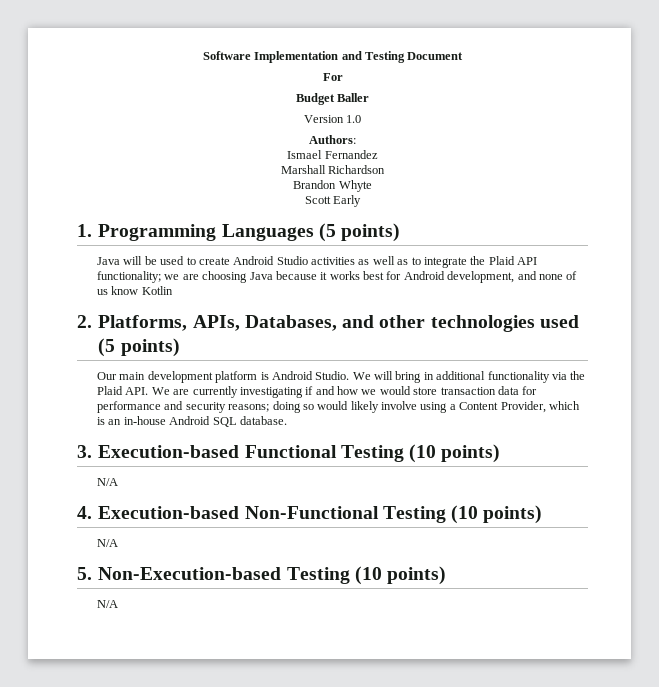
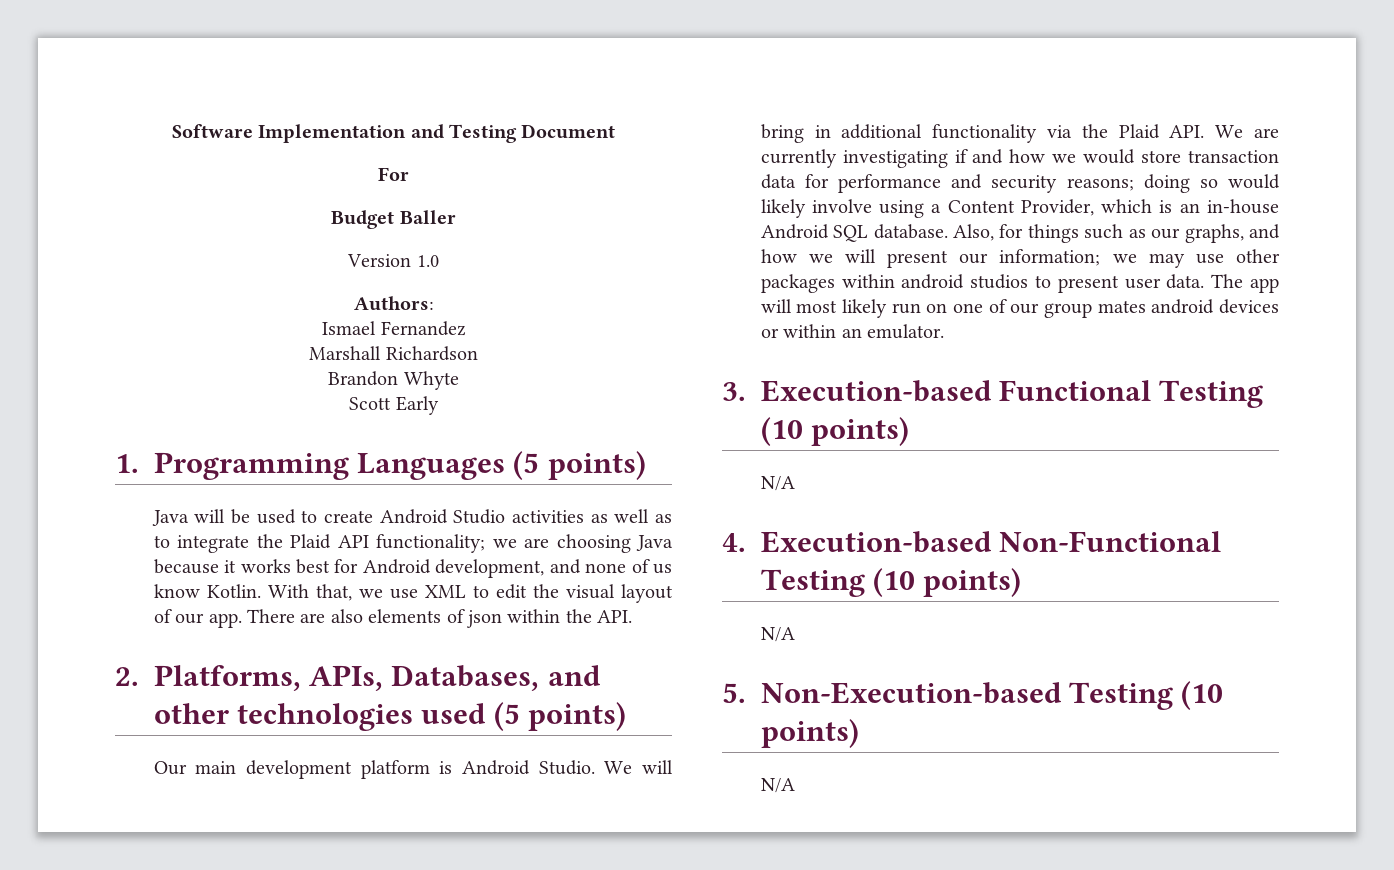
- Java will be used to create Android Studio activities as well as to integrate the Plaid API functionality; we are choosing Java because it works best for Android development, and none of us know Kotlin
+ Java will be used to create Android Studio activities as well as to integrate the Plaid API functionality; we are choosing Java because it works best for Android development, and none of us know Kotlin. With that, we use XML to edit the visual layout of our app. There are also elements of json within the API.
+ Also, for things such as our graphs, and how we will present our information; we may use other packages within android studios to present user data. The app will most likely run on one of our group mates android devices or within an emulator.

